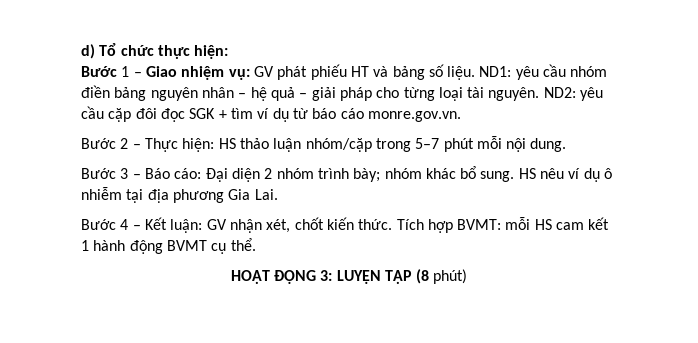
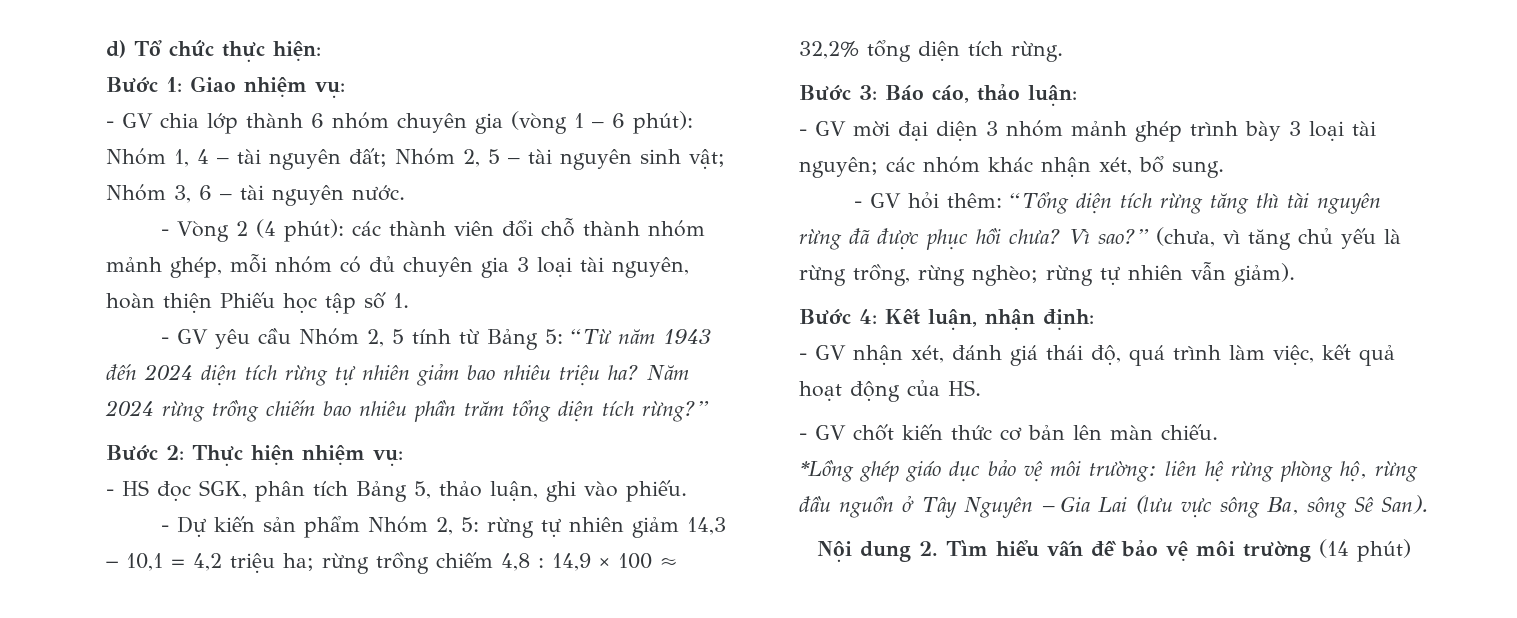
- Bước 1 – Giao nhiệm vụ: GV phát phiếu HT và bảng số liệu. ND1: yêu cầu nhóm điền bảng nguyên nhân – hệ quả – giải pháp cho từng loại tài nguyên. ND2: yêu cầu cặp đôi đọc SGK + tìm ví dụ từ báo cáo monre.gov.vn.
- Bước 2 – Thực hiện: HS thảo luận nhóm/cặp trong 5–7 phút mỗi nội dung.
- Bước 3 – Báo cáo: Đại diện 2 nhóm trình bày; nhóm khác bổ sung. HS nêu ví dụ ô nhiễm tại địa phương Gia Lai.
- Bước 4 – Kết luận: GV nhận xét, chốt kiến thức. Tích hợp BVMT: mỗi HS cam kết 1 hành động BVMT cụ thể.
- HOẠT ĐỘNG 3: LUYỆN TẬP (8 phút)
+ Bước 1: Giao nhiệm vụ:
+ - GV chia lớp thành 6 nhóm chuyên gia (vòng 1 – 6 phút): Nhóm 1, 4 – tài nguyên đất; Nhóm 2, 5 – tài nguyên sinh vật; Nhóm 3, 6 – tài nguyên nước.
+ - Vòng 2 (4 phút): các thành viên đổi chỗ thành nhóm mảnh ghép, mỗi nhóm có đủ chuyên gia 3 loại tài nguyên, hoàn thiện Phiếu học tập số 1.
+ - GV yêu cầu Nhóm 2, 5 tính từ Bảng 5: “Từ năm 1943 đến 2024 diện tích rừng tự nhiên giảm bao nhiêu triệu ha? Năm 2024 rừng trồng chiếm bao nhiêu phần trăm tổng diện tích rừng?”
+ Bước 2: Thực hiện nhiệm vụ:
+ - HS đọc SGK, phân tích Bảng 5, thảo luận, ghi vào phiếu.
+ - Dự kiến sản phẩm Nhóm 2, 5: rừng tự nhiên giảm 14,3 − 10,1 = 4,2 triệu ha; rừng trồng chiếm 4,8 : 14,9 × 100 ≈ 32,2% tổng diện tích rừng.
+ Bước 3: Báo cáo, thảo luận:
+ - GV mời đại diện 3 nhóm mảnh ghép trình bày 3 loại tài nguyên; các nhóm khác nhận xét, bổ sung.
+ - GV hỏi thêm: “Tổng diện tích rừng tăng thì tài nguyên rừng đã được phục hồi chưa? Vì sao?” (chưa, vì tăng chủ yếu là rừng trồng, rừng nghèo; rừng tự nhiên vẫn giảm).
+ Bước 4: Kết luận, nhận định:
+ - GV nhận xét, đánh giá thái độ, quá trình làm việc, kết quả hoạt động của HS.
+ - GV chốt kiến thức cơ bản lên màn chiếu.
+ *Lồng ghép giáo dục bảo vệ môi trường: liên hệ rừng phòng hộ, rừng đầu nguồn ở Tây Nguyên – Gia Lai (lưu vực sông Ba, sông Sê San).
+ Nội dung 2. Tìm hiểu vấn đề bảo vệ môi trường (14 phút)

